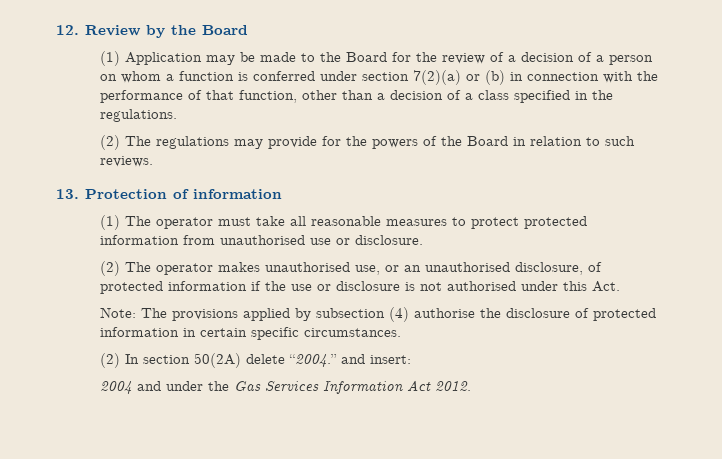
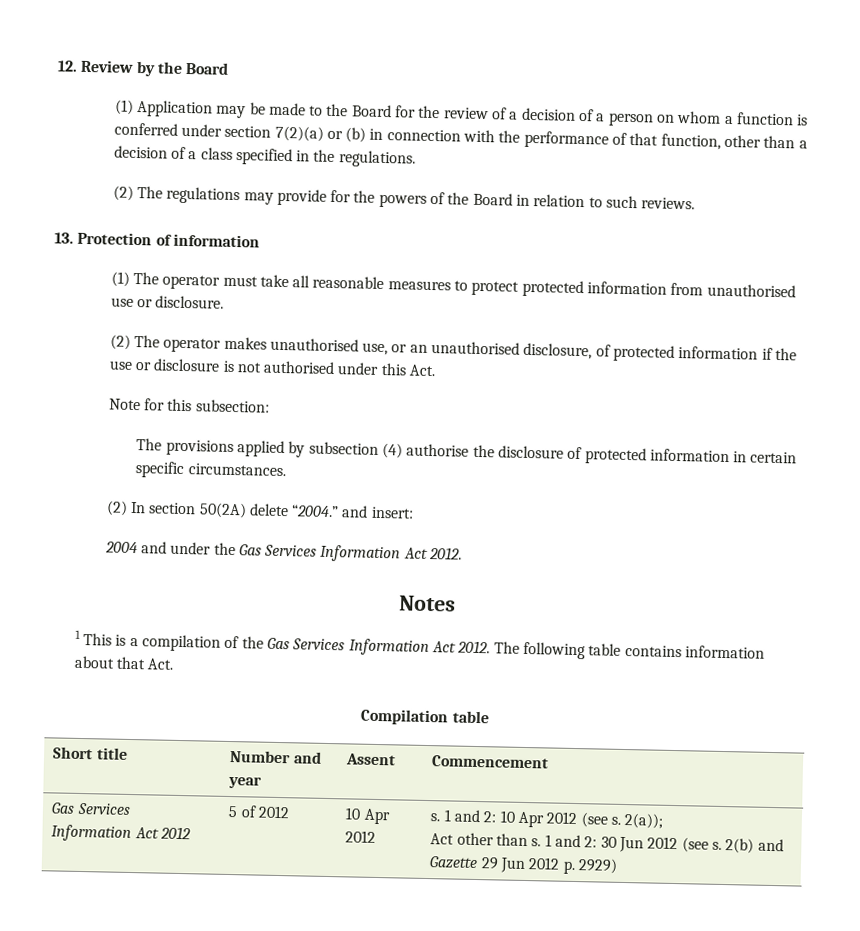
- Note: The provisions applied by subsection (4) authorise the disclosure of protected information in certain specific circumstances.
+ Note for this subsection:
+ The provisions applied by subsection (4) authorise the disclosure of protected information in certain specific circumstances.
+ Notes
+ 1 This is a compilation of the Gas Services Information Act 2012. The following table contains information about that Act.
+ Compilation table
+ Short title | Number and year | Assent | Commencement
+ Gas Services Information Act 2012 | 5 of 2012 | 10 Apr 2012 | s. 1 and 2: 10 Apr 2012 (see s. 2(a));
+ Act other than s. 1 and 2: 30 Jun 2012 (see s. 2(b) and Gazette 29 Jun 2012 p. 2929)

